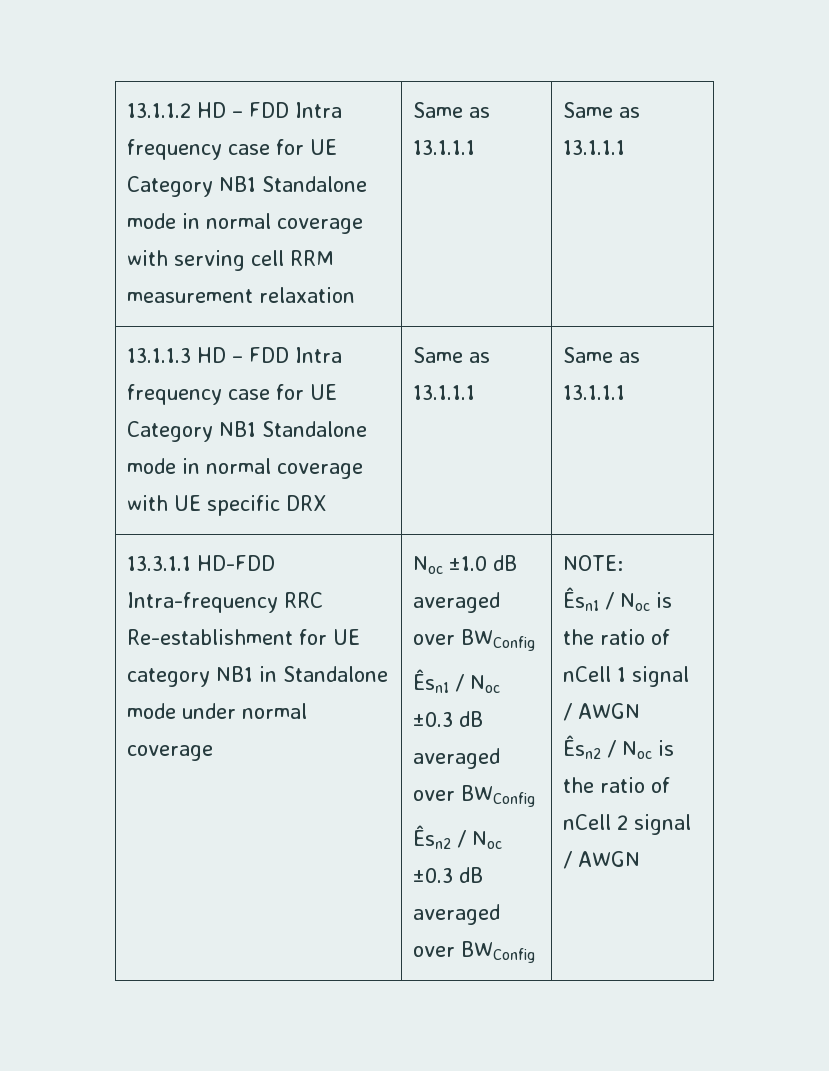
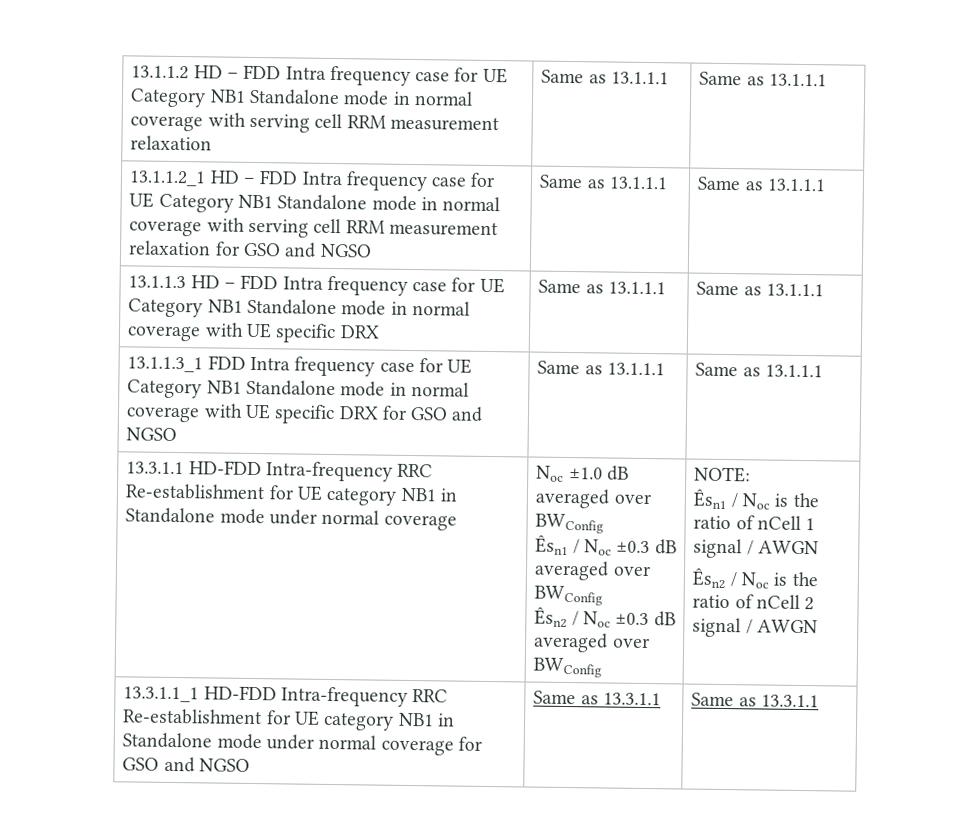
+ 13.1.1.2_1 HD – FDD Intra frequency case for UE Category NB1 Standalone mode in normal coverage with serving cell RRM measurement relaxation for GSO and NGSO | Same as 13.1.1.1 | Same as 13.1.1.1
+ 13.1.1.3_1 FDD Intra frequency case for UE Category NB1 Standalone mode in normal coverage with UE specific DRX for GSO and NGSO | Same as 13.1.1.1 | Same as 13.1.1.1
+ 13.3.1.1_1 HD-FDD Intra-frequency RRC Re-establishment for UE category NB1 in Standalone mode under normal coverage for GSO and NGSO | Same as 13.3.1.1 | Same as 13.3.1.1

